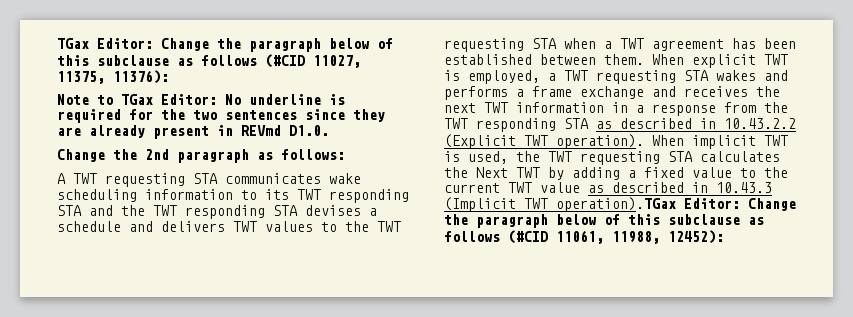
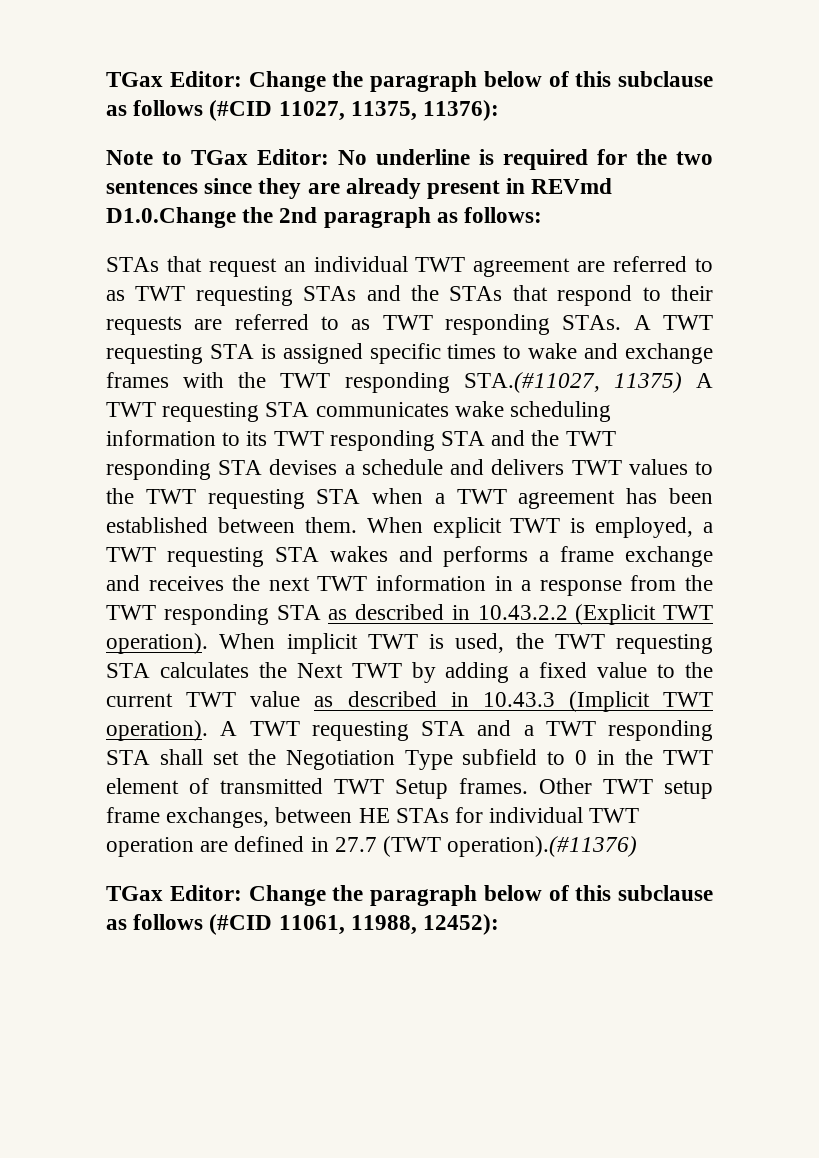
- Note to TGax Editor: No underline is required for the two sentences since they are already present in REVmd D1.0.
- Change the 2nd paragraph as follows:
+ Note to TGax Editor: No underline is required for the two sentences since they are already present in REVmd D1.0.Change the 2nd paragraph as follows:
- A TWT requesting STA communicates wake scheduling information to its TWT responding STA and the TWT responding STA devises a schedule and delivers TWT values to the TWT requesting STA when a TWT agreement has been established between them.
+ STAs that request an individual TWT agreement are referred to as TWT requesting STAs and the STAs that respond to their requests are referred to as TWT responding STAs. A TWT requesting STA is assigned specific times to wake and exchange frames with the TWT responding STA.(#11027, 11375) A TWT requesting STA communicates wake scheduling information to its TWT responding STA and the TWT responding STA devises a schedule and delivers TWT values to the TWT requesting STA when a TWT agreement has been established between them.
- When implicit TWT is used, the TWT requesting STA calculates the Next TWT by adding a fixed value to the current TWT value as described in 10.43.3 (Implicit TWT operation).TGax Editor: Change the paragraph below of this subclause as follows (#CID 11061, 11988, 12452):
+ When implicit TWT is used, the TWT requesting STA calculates the Next TWT by adding a fixed value to the current TWT value as described in 10.43.3 (Implicit TWT operation). A TWT requesting STA and a TWT responding STA shall set the Negotiation Type subfield to 0 in the TWT element of transmitted TWT Setup frames. Other TWT setup frame exchanges, between HE STAs for individual TWT operation are defined in 27.7 (TWT operation).(#11376)
+ TGax Editor: Change the paragraph below of this subclause as follows (#CID 11061, 11988, 12452):

